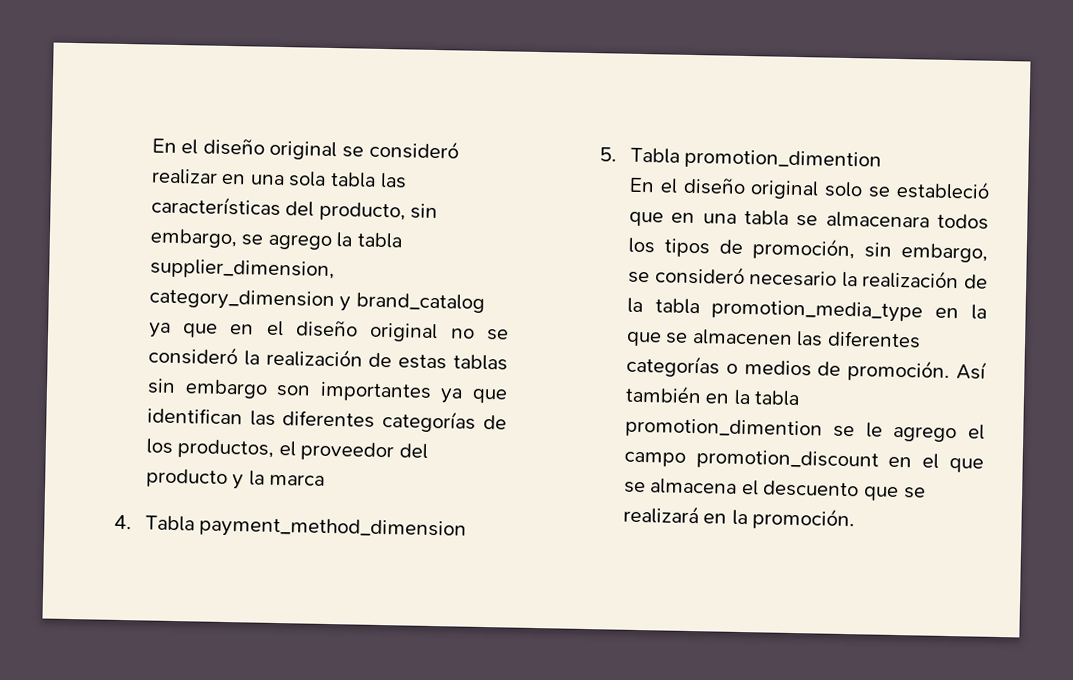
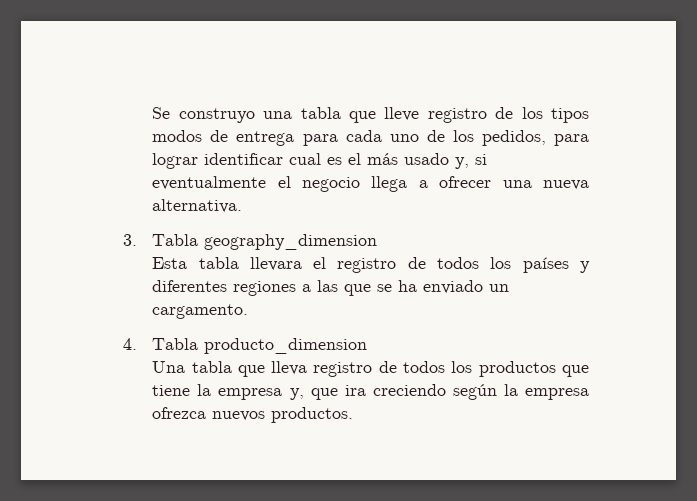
- En el diseño original se consideró realizar en una sola tabla las características del producto, sin embargo, se agrego la tabla supplier_dimension, category_dimension y brand_catalog ya que en el diseño original no se consideró la realización de estas tablas sin embargo son importantes ya que identifican las diferentes categorías de los productos, el proveedor del producto y la marca
- 4. Tabla payment_method_dimension
- 5. Tabla promotion_dimention
- En el diseño original solo se estableció que en una tabla se almacenara todos los tipos de promoción, sin embargo, se consideró necesario la realización de la tabla promotion_media_type en la que se almacenen las diferentes categorías o medios de promoción. Así también en la tabla promotion_dimention se le agrego el campo promotion_discount en el que se almacena el descuento que se realizará en la promoción.
+ Se construyo una tabla que lleve registro de los tipos modos de entrega para cada uno de los pedidos, para lograr identificar cual es el más usado y, si eventualmente el negocio llega a ofrecer una nueva alternativa.
+ 3. Tabla geography_dimension
+ Esta tabla llevara el registro de todos los países y diferentes regiones a las que se ha enviado un cargamento.
+ 4. Tabla producto_dimension
+ Una tabla que lleva registro de todos los productos que tiene la empresa y, que ira creciendo según la empresa ofrezca nuevos productos.

